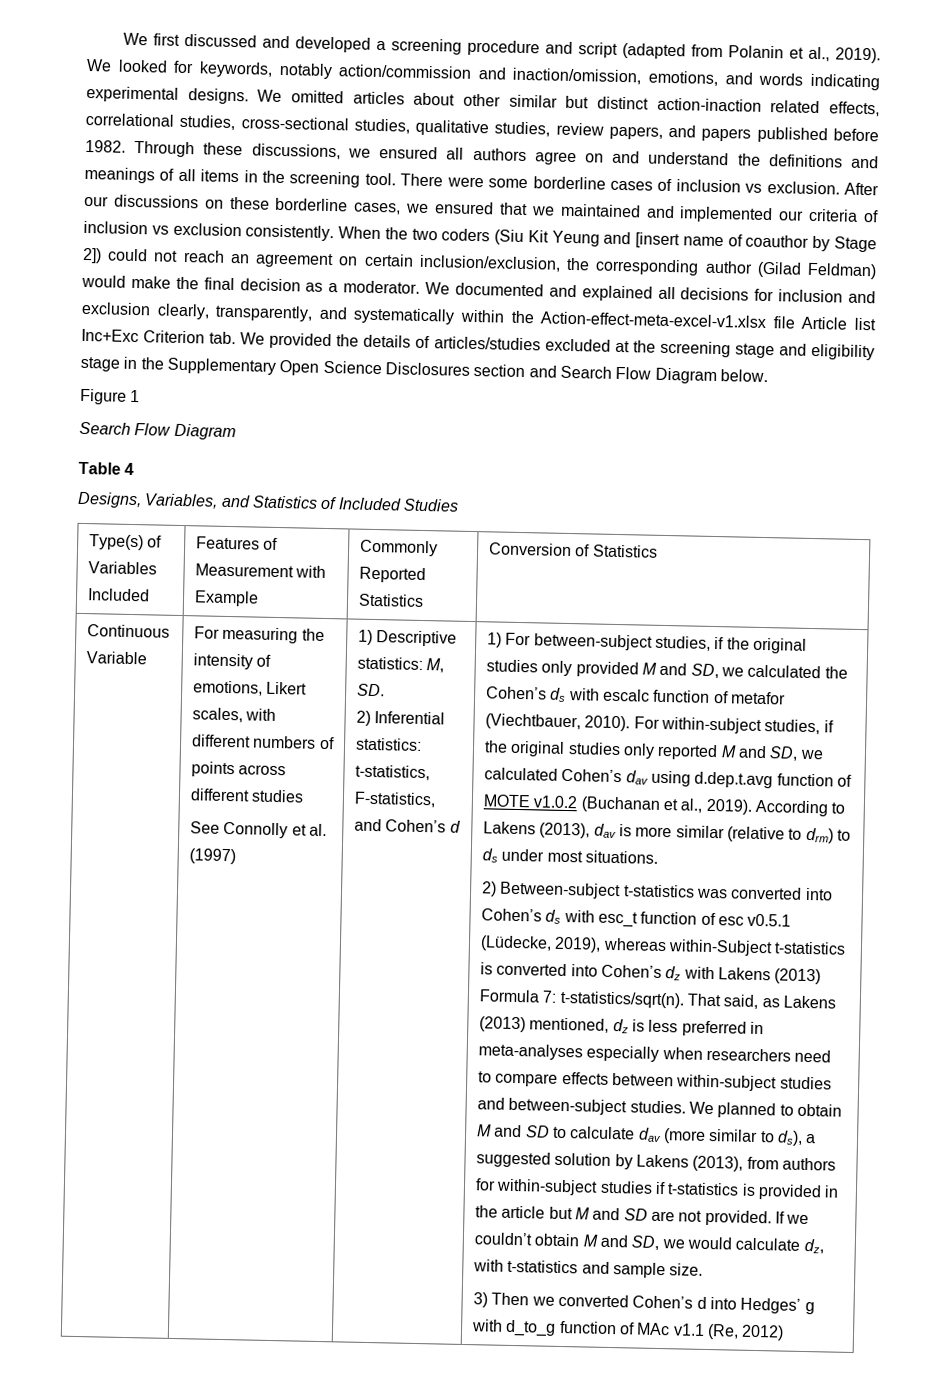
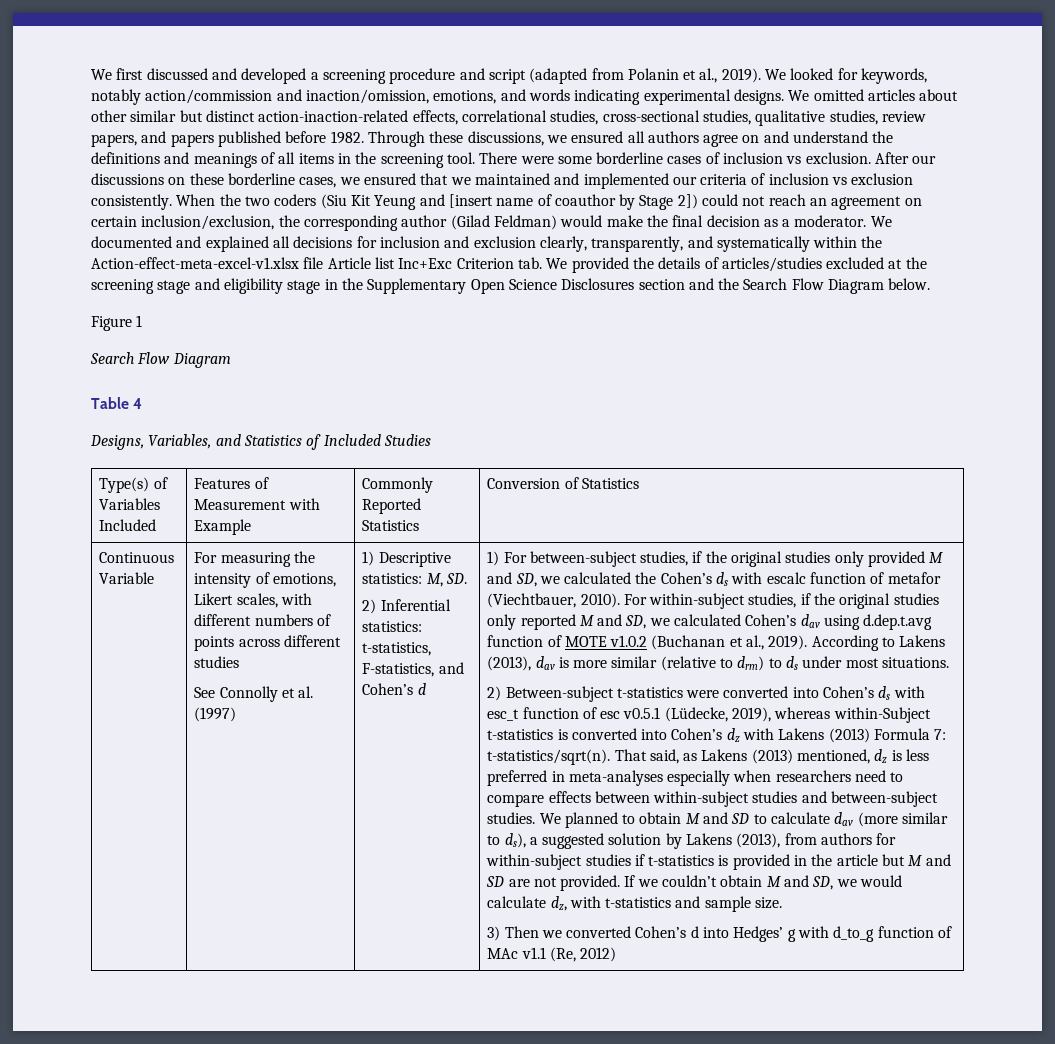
- We omitted articles about other similar but distinct action-inaction related effects, correlational studies, cross-sectional studies, qualitative studies, review papers, and papers published before 1982.
+ We omitted articles about other similar but distinct action-inaction-related effects, correlational studies, cross-sectional studies, qualitative studies, review papers, and papers published before 1982.
- We documented and explained all decisions for inclusion and exclusion clearly, transparently, and systematically within the Action-effect-meta-excel-v1.xlsx file Article list Inc+Exc Criterion tab. We provided the details of articles/studies excluded at the screening stage and eligibility stage in the Supplementary Open Science Disclosures section and Search Flow Diagram below.
+ We documented and explained all decisions for inclusion and exclusion clearly, transparently, and systematically within the Action-effect-meta-excel-v1.xlsx file Article list Inc+Exc Criterion tab. We provided the details of articles/studies excluded at the screening stage and eligibility stage in the Supplementary Open Science Disclosures section and the Search Flow Diagram below.
- 2) Between-subject t-statistics was converted into Cohen’s ds with esc_t function of esc v0.5.1 (Lüdecke, 2019), whereas within-Subject t-statistics is converted into Cohen’s dz with Lakens (2013) Formula 7: t-statistics/sqrt(n).
+ 2) Between-subject t-statistics were converted into Cohen’s ds with esc_t function of esc v0.5.1 (Lüdecke, 2019), whereas within-Subject t-statistics is converted into Cohen’s dz with Lakens (2013) Formula 7: t-statistics/sqrt(n).

